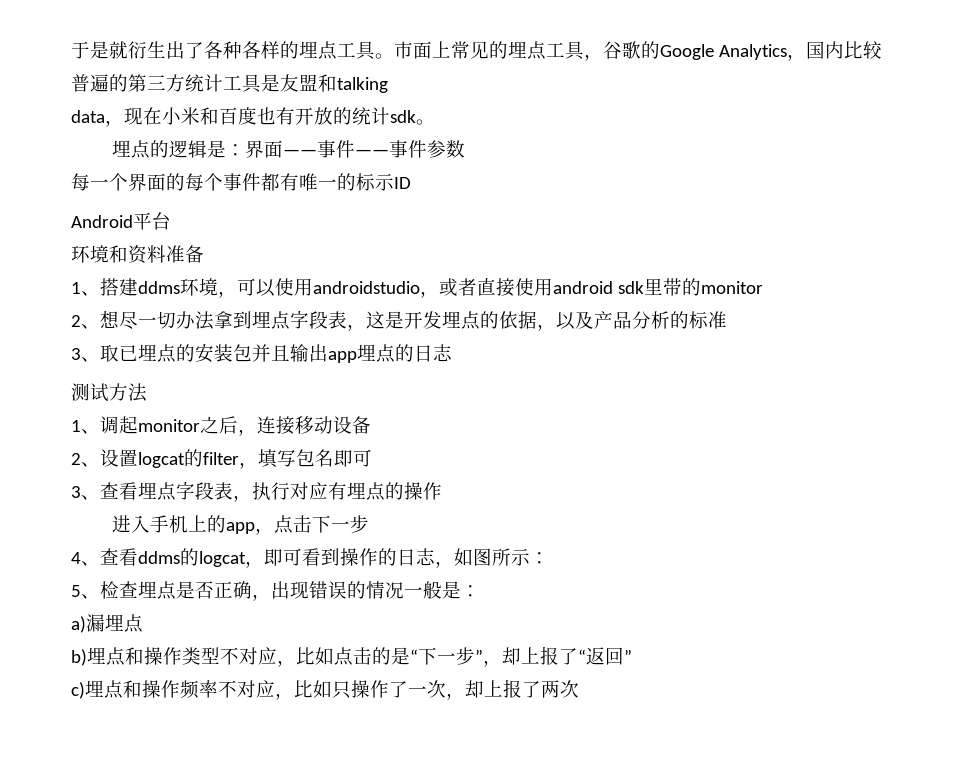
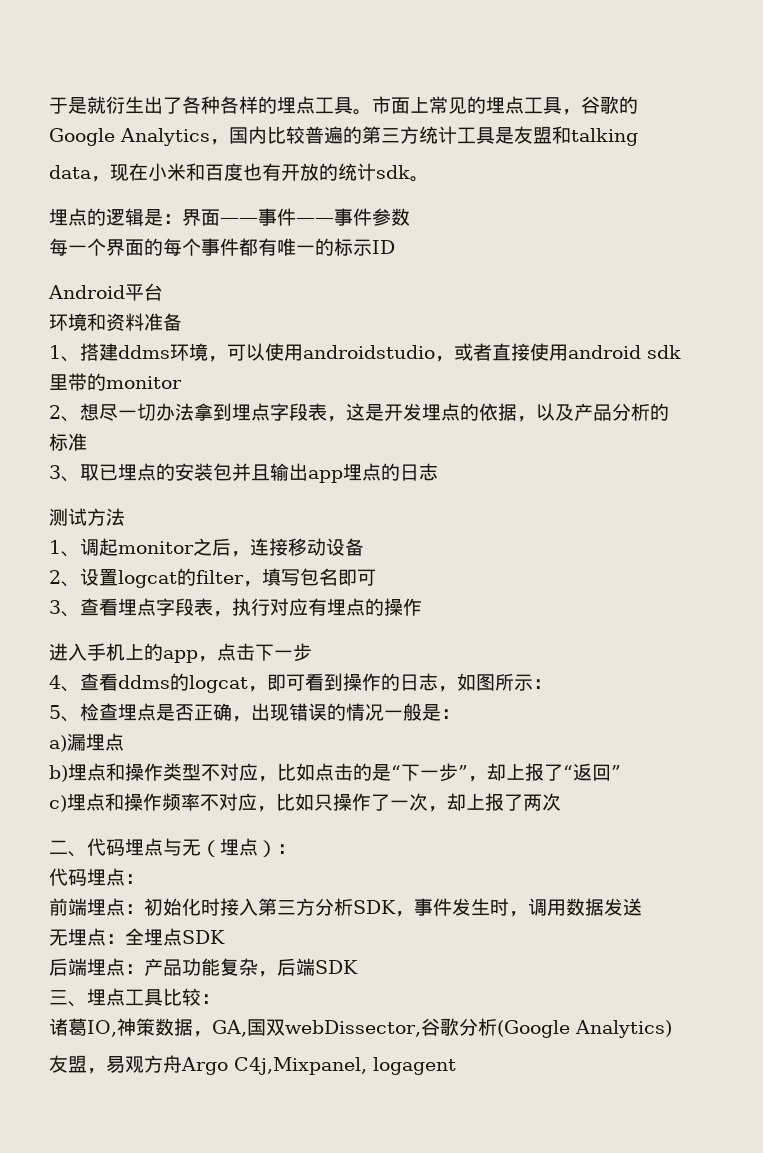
+ 二、代码埋点与无（埋点）：
+ 代码埋点：
+ 前端埋点：初始化时接入第三方分析SDK，事件发生时，调用数据发送
+ 无埋点：全埋点SDK
+ 后端埋点：产品功能复杂，后端SDK
+ 三、埋点工具比较：
+ 诸葛IO,神策数据，GA,国双webDissector,谷歌分析(Google Analytics)
+ 友盟，易观方舟Argo C4j,Mixpanel, logagent

